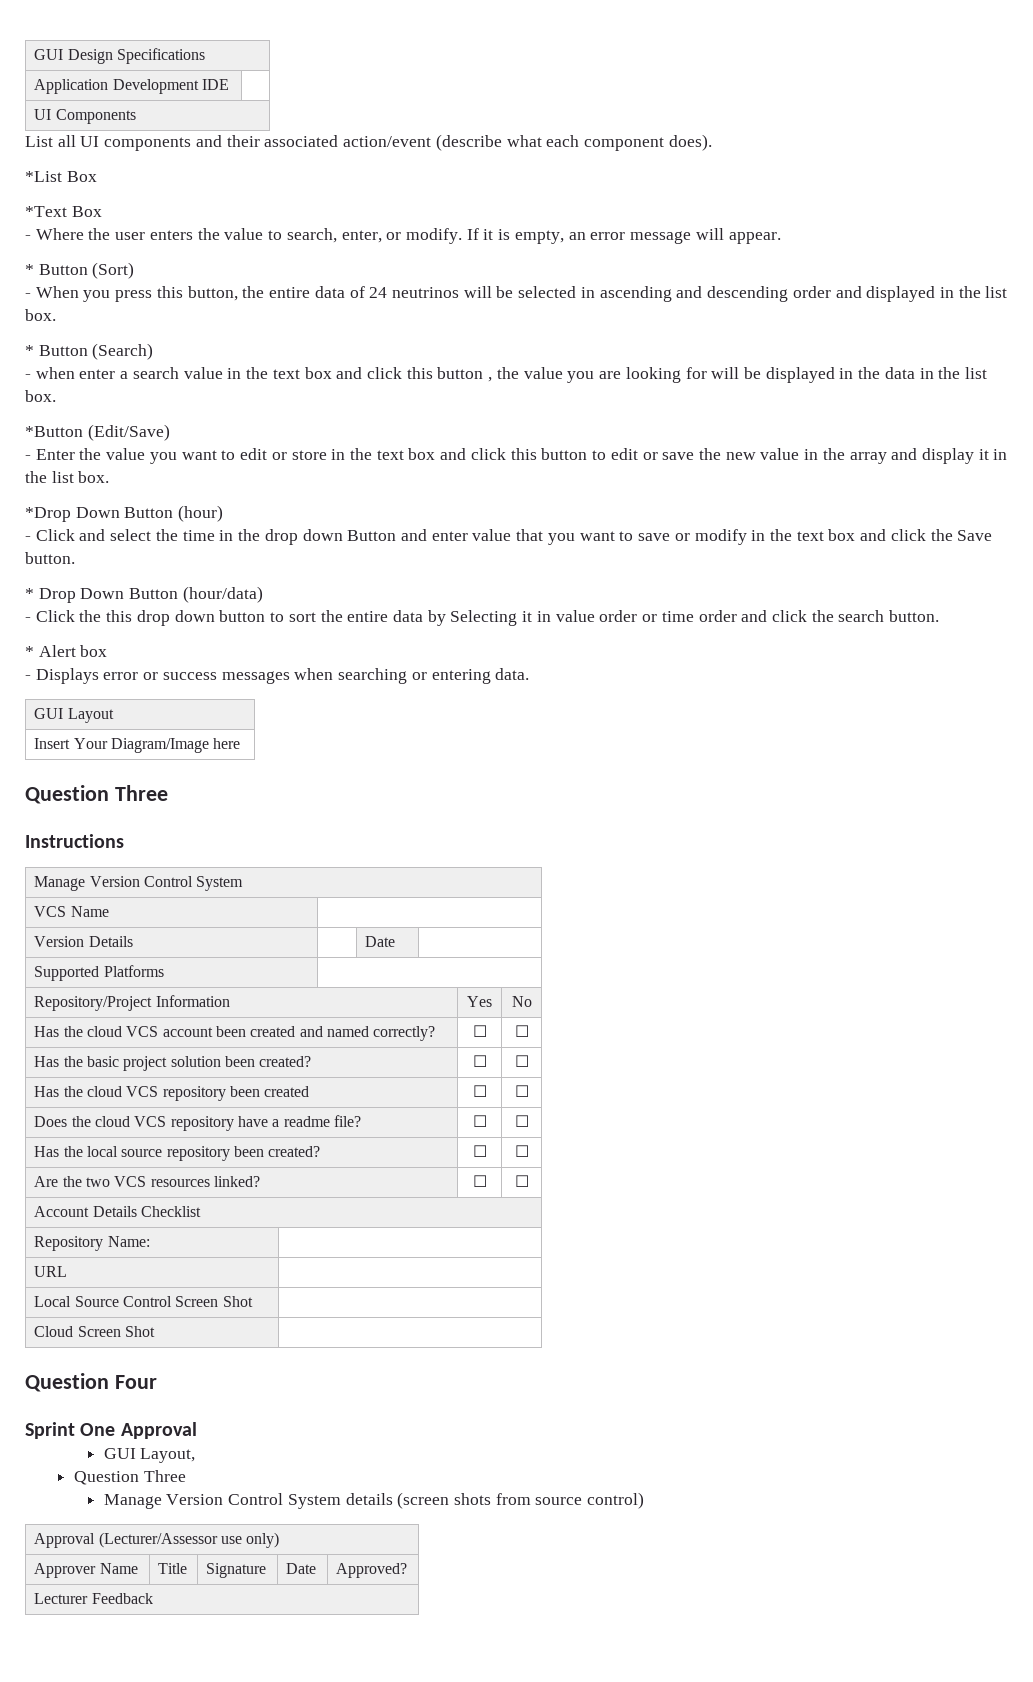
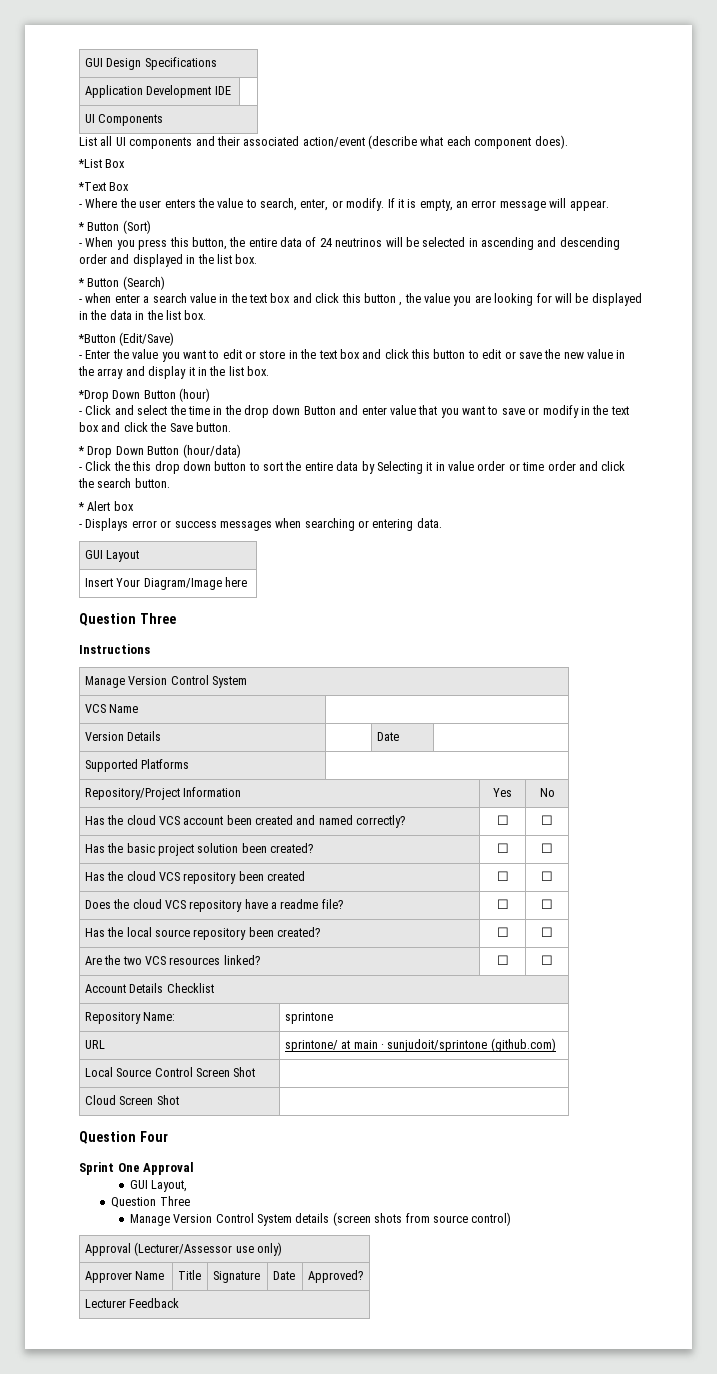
- Repository Name: |
+ Repository Name: | sprintone
- URL |
+ URL | sprintone/ at main · sunjudoit/sprintone (github.com)

